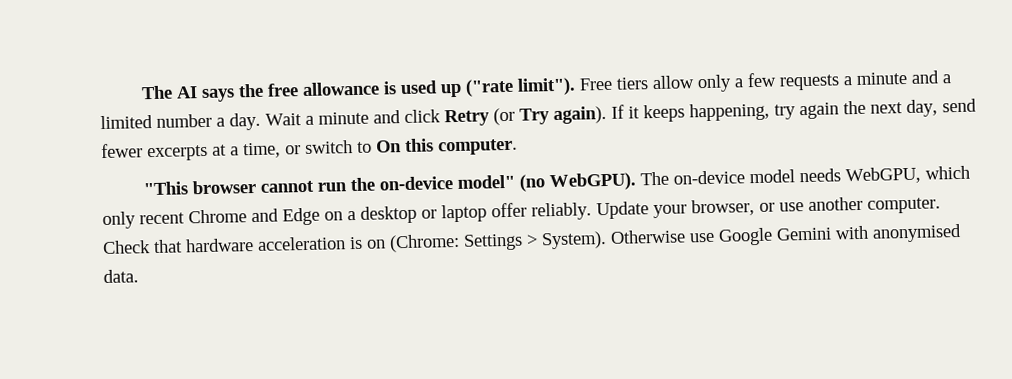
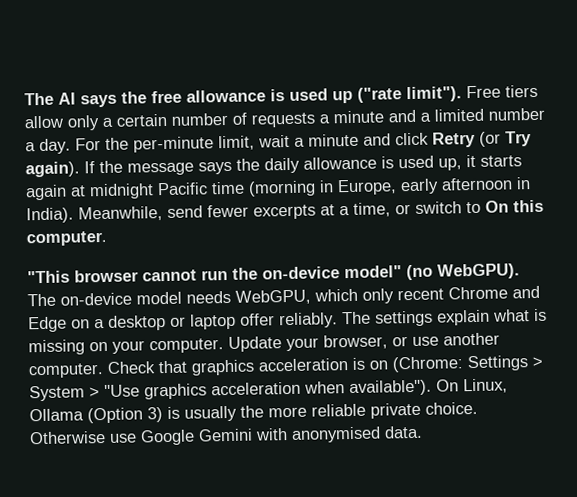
- Free tiers allow only a few requests a minute and a limited number a day.
+ Free tiers allow only a certain number of requests a minute and a limited number a day.
- Wait a minute and click Retry (or Try again).
+ For the per-minute limit, wait a minute and click Retry (or Try again).
- If it keeps happening, try again the next day, send fewer excerpts at a time, or switch to On this computer.
+ If the message says the daily allowance is used up, it starts again at midnight Pacific time (morning in Europe, early afternoon in India). Meanwhile, send fewer excerpts at a time, or switch to On this computer.
+ The settings explain what is missing on your computer.
- Check that hardware acceleration is on (Chrome: Settings > System).
+ Check that graphics acceleration is on (Chrome: Settings > System > "Use graphics acceleration when available"). On Linux, Ollama (Option 3) is usually the more reliable private choice.

